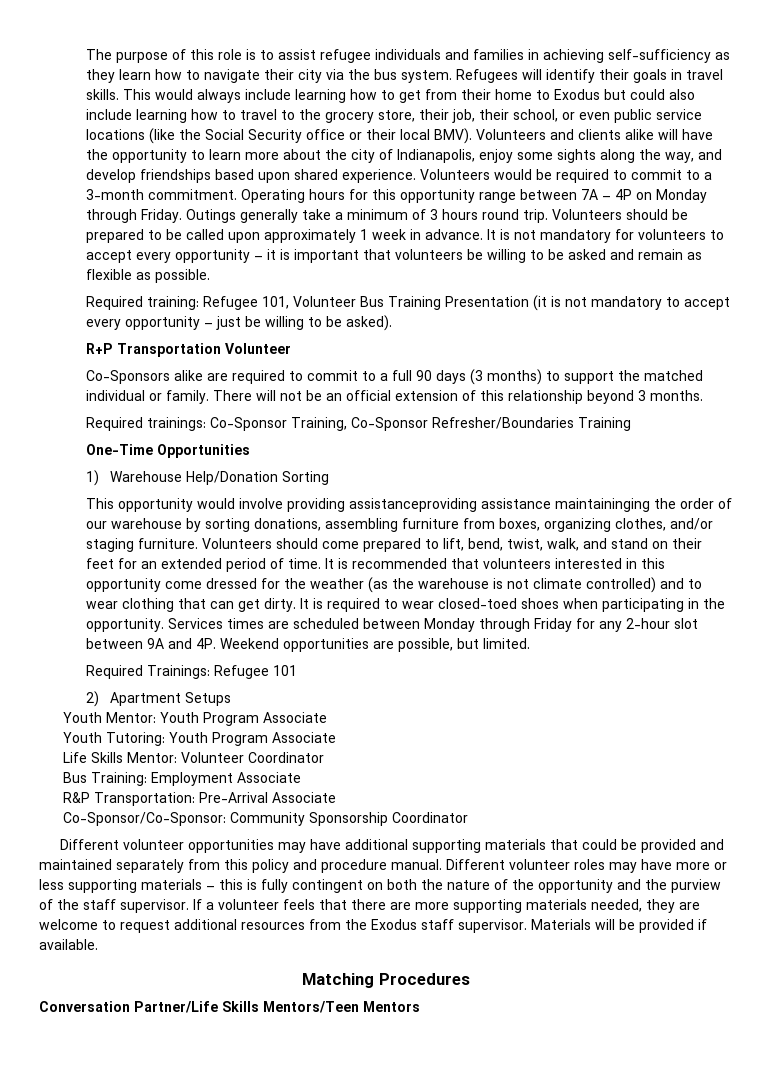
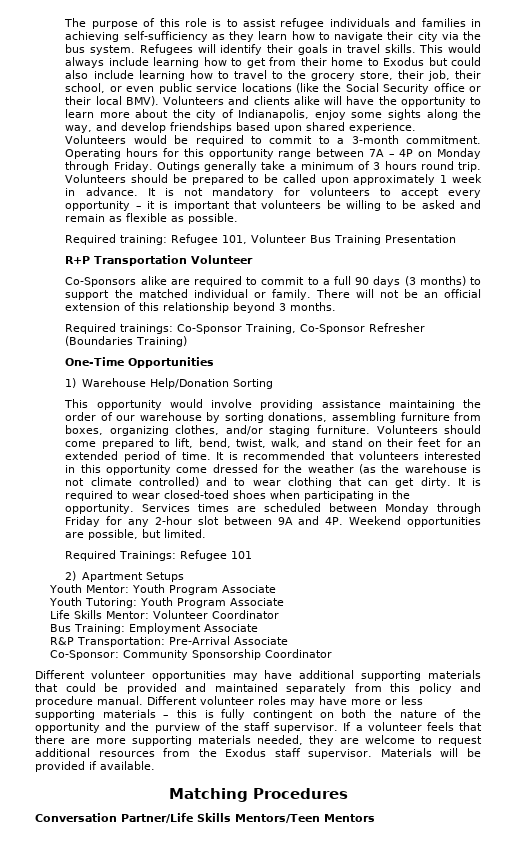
- Required training: Refugee 101, Volunteer Bus Training Presentation (it is not mandatory to accept every opportunity – just be willing to be asked).
+ Required training: Refugee 101, Volunteer Bus Training Presentation
- Required trainings: Co-Sponsor Training, Co-Sponsor Refresher/Boundaries Training
+ Required trainings: Co-Sponsor Training, Co-Sponsor Refresher (Boundaries Training)
- This opportunity would involve providing assistanceproviding assistance maintaininging the order of our warehouse by sorting donations, assembling furniture from boxes, organizing clothes, and/or staging furniture.
+ This opportunity would involve providing assistance maintaining the order of our warehouse by sorting donations, assembling furniture from boxes, organizing clothes, and/or staging furniture.
- Co-Sponsor/Co-Sponsor: Community Sponsorship Coordinator
+ Co-Sponsor: Community Sponsorship Coordinator

